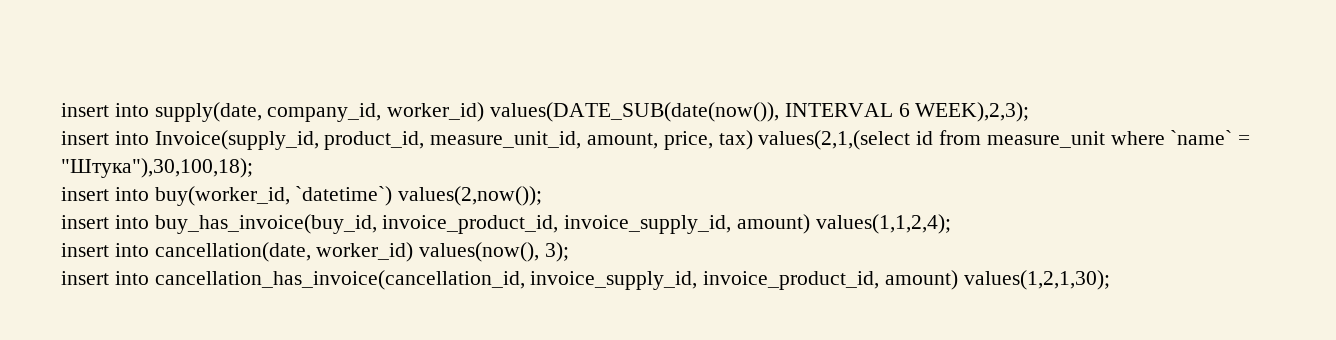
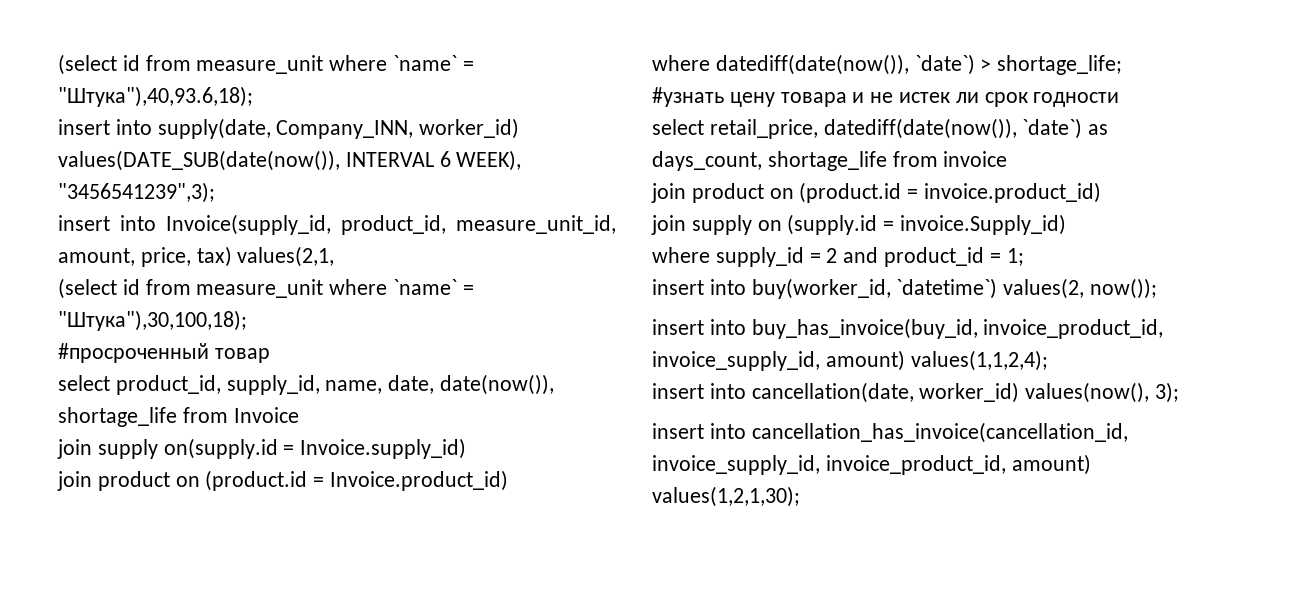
+ (select id from measure_unit where `name` = "Штука"),40,93.6,18);
- insert into supply(date, company_id, worker_id) values(DATE_SUB(date(now()), INTERVAL 6 WEEK),2,3);
+ insert into supply(date, Company_INN, worker_id) values(DATE_SUB(date(now()), INTERVAL 6 WEEK), "3456541239",3);
- insert into Invoice(supply_id, product_id, measure_unit_id, amount, price, tax) values(2,1,(select id from measure_unit where `name` = "Штука"),30,100,18);
+ insert into Invoice(supply_id, product_id, measure_unit_id, amount, price, tax) values(2,1,
+ (select id from measure_unit where `name` = "Штука"),30,100,18);
+ #просроченный товар
+ select product_id, supply_id, name, date, date(now()), shortage_life from Invoice
+ join supply on(supply.id = Invoice.supply_id)
+ join product on (product.id = Invoice.product_id)
+ where datediff(date(now()), `date`) > shortage_life;
+ #узнать цену товара и не истек ли срок годности
+ select retail_price, datediff(date(now()), `date`) as days_count, shortage_life from invoice
+ join product on (product.id = invoice.product_id)
+ join supply on (supply.id = invoice.Supply_id)
+ where supply_id = 2 and product_id = 1;
- insert into buy(worker_id, `datetime`) values(2,now());
+ insert into buy(worker_id, `datetime`) values(2, now());

